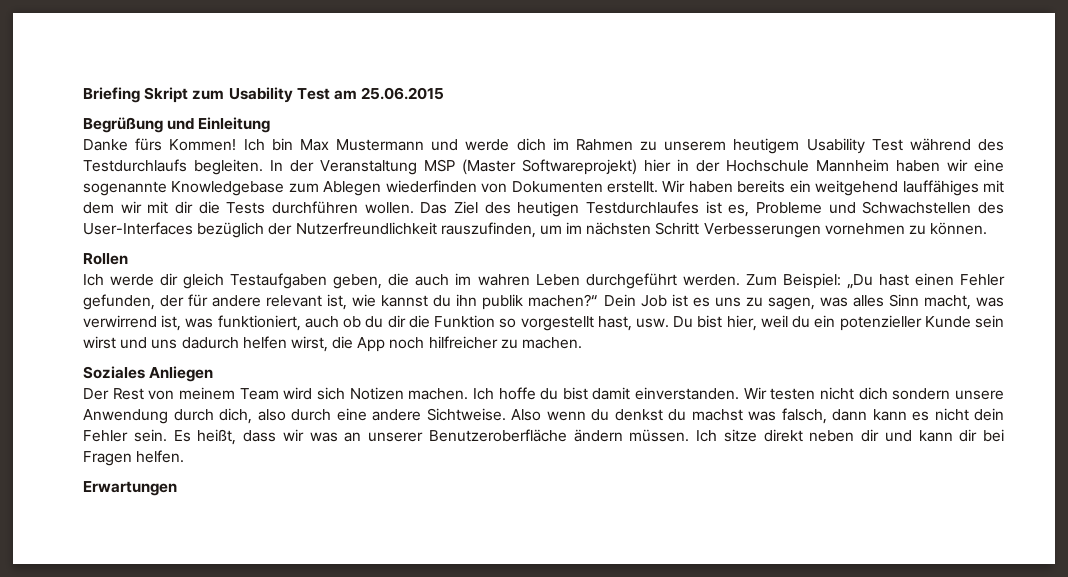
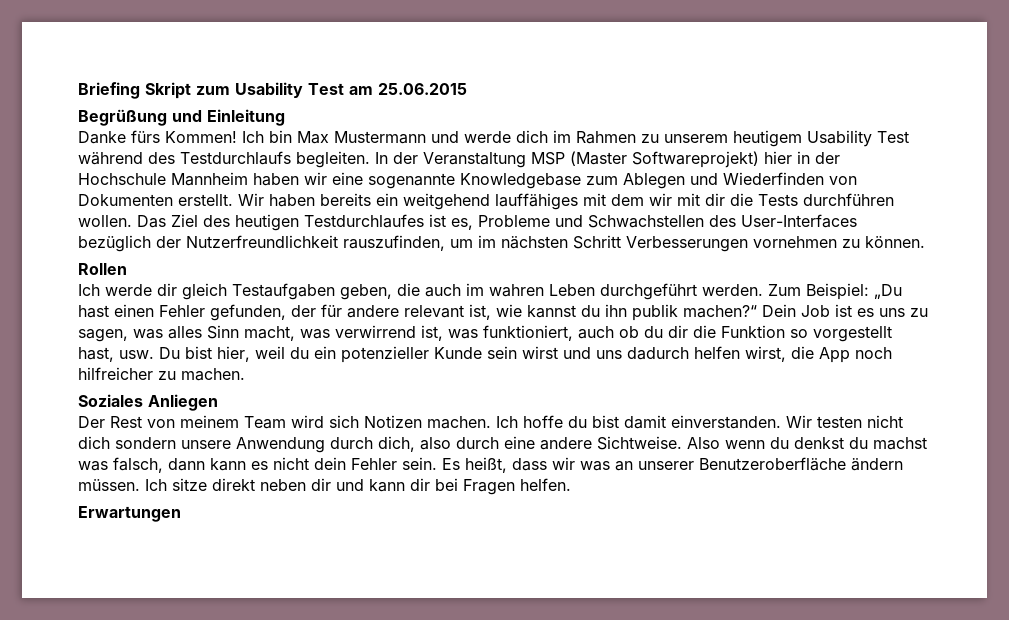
- In der Veranstaltung MSP (Master Softwareprojekt) hier in der Hochschule Mannheim haben wir eine sogenannte Knowledgebase zum Ablegen wiederfinden von Dokumenten erstellt.
+ In der Veranstaltung MSP (Master Softwareprojekt) hier in der Hochschule Mannheim haben wir eine sogenannte Knowledgebase zum Ablegen und Wiederfinden von Dokumenten erstellt.

